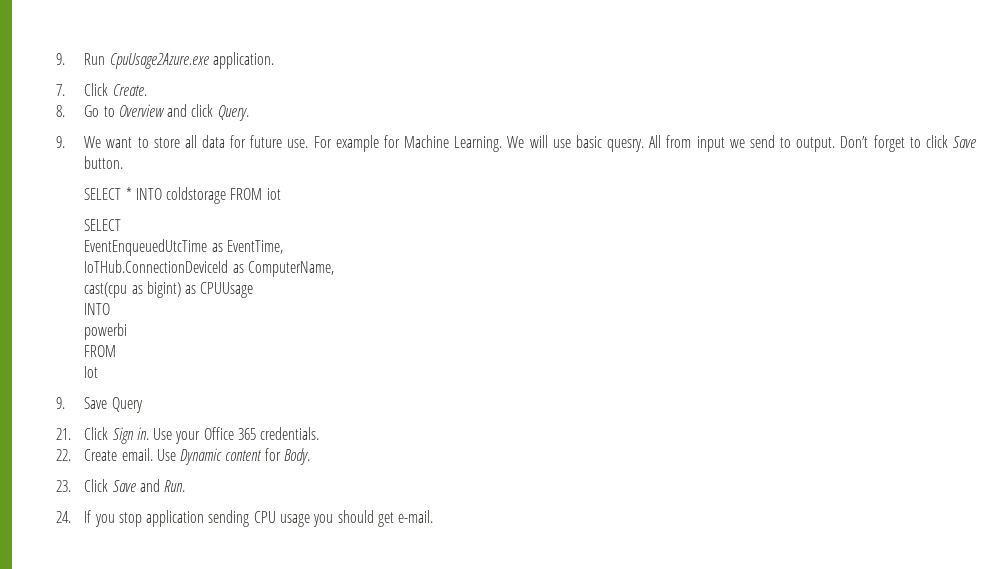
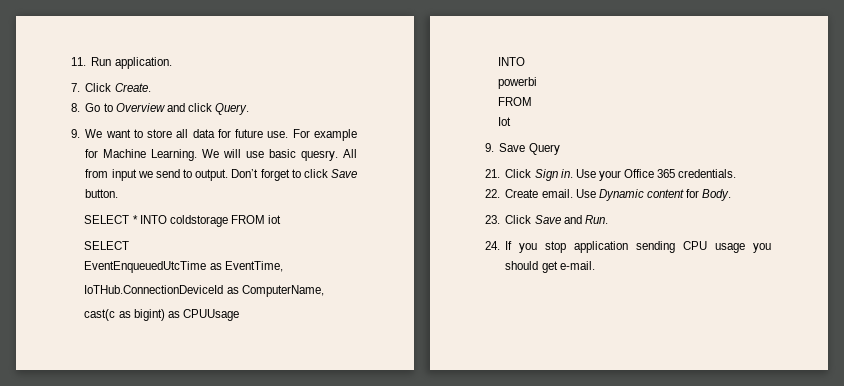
- 9. Run CpuUsage2Azure.exe application.
+ 11. Run application.
- cast(cpu as bigint) as CPUUsage
+ cast(c as bigint) as CPUUsage

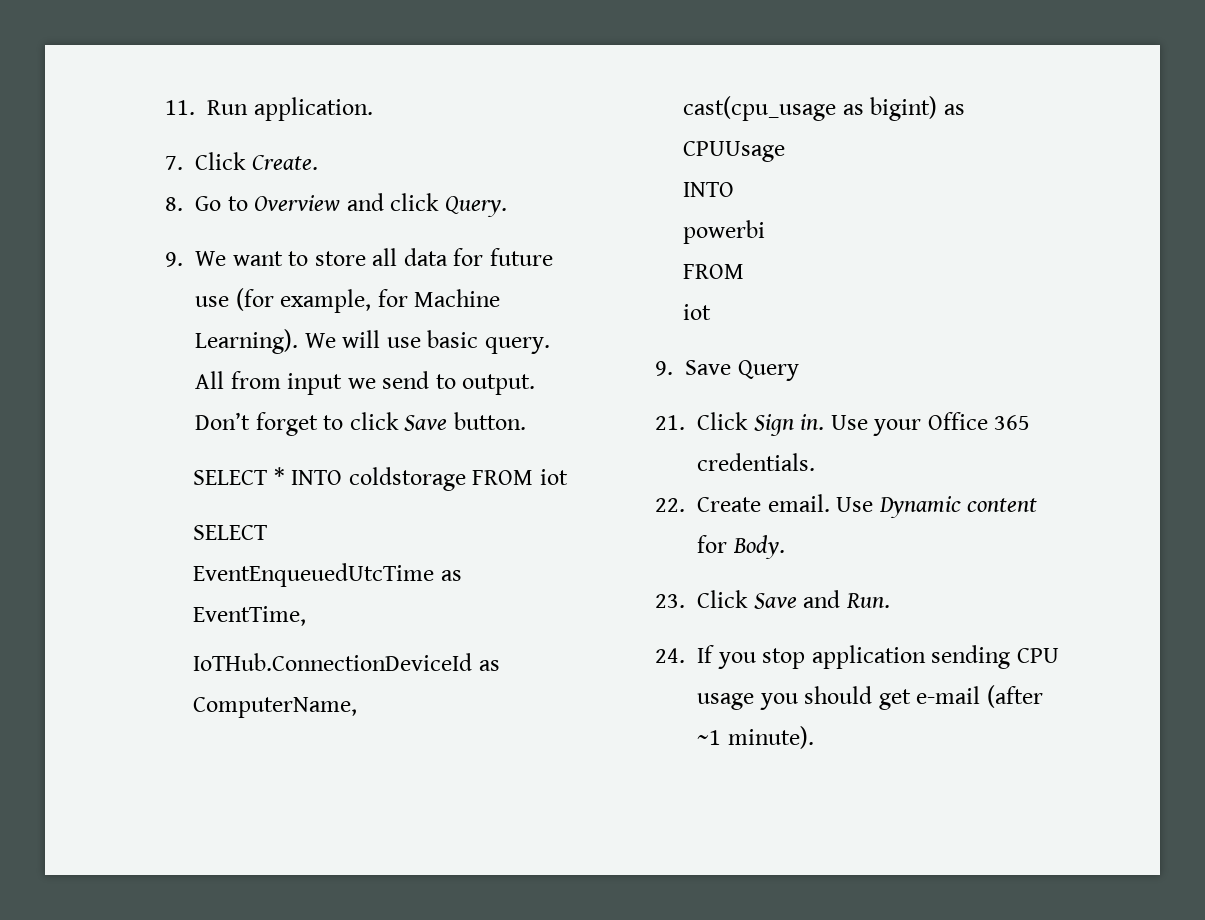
- 9. We want to store all data for future use. For example for Machine Learning.
+ 9. We want to store all data for future use (for example, for Machine Learning).
- We will use basic quesry.
+ We will use basic query.
- cast(c as bigint) as CPUUsage
+ cast(cpu_usage as bigint) as CPUUsage
  powerbi
  FROM
- Iot
+ iot
- 24. If you stop application sending CPU usage you should get e-mail.
+ 24. If you stop application sending CPU usage you should get e-mail (after ~1 minute).

